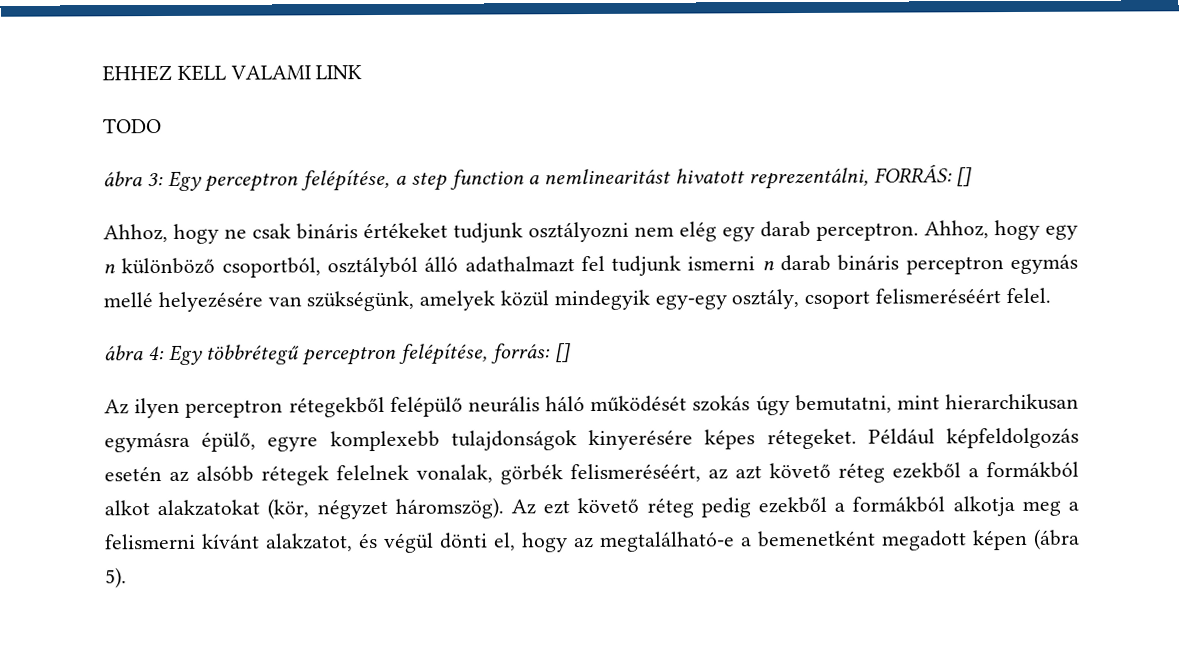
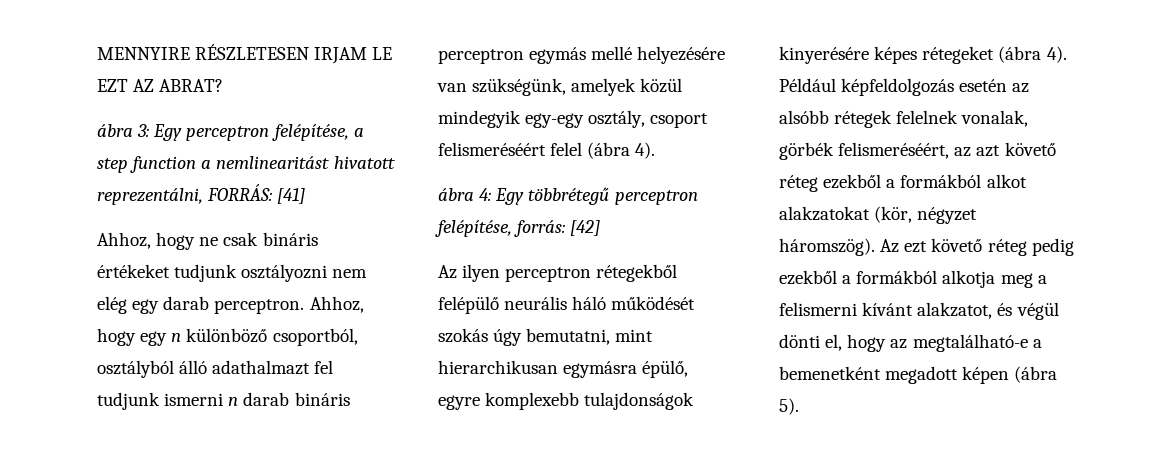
- EHHEZ KELL VALAMI LINK
- TODO
+ MENNYIRE RÉSZLETESEN IRJAM LE EZT AZ ABRAT?
- ábra 3: Egy perceptron felépítése, a step function a nemlinearitást hivatott reprezentálni, FORRÁS: []
+ ábra 3: Egy perceptron felépítése, a step function a nemlinearitást hivatott reprezentálni, FORRÁS: [41]
- Ahhoz, hogy egy n különböző csoportból, osztályból álló adathalmazt fel tudjunk ismerni n darab bináris perceptron egymás mellé helyezésére van szükségünk, amelyek közül mindegyik egy-egy osztály, csoport felismeréséért felel.
+ Ahhoz, hogy egy n különböző csoportból, osztályból álló adathalmazt fel tudjunk ismerni n darab bináris perceptron egymás mellé helyezésére van szükségünk, amelyek közül mindegyik egy-egy osztály, csoport felismeréséért felel (ábra 4).
- ábra 4: Egy többrétegű perceptron felépítése, forrás: []
+ ábra 4: Egy többrétegű perceptron felépítése, forrás: [42]
- Az ilyen perceptron rétegekből felépülő neurális háló működését szokás úgy bemutatni, mint hierarchikusan egymásra épülő, egyre komplexebb tulajdonságok kinyerésére képes rétegeket.
+ Az ilyen perceptron rétegekből felépülő neurális háló működését szokás úgy bemutatni, mint hierarchikusan egymásra épülő, egyre komplexebb tulajdonságok kinyerésére képes rétegeket (ábra 4).

